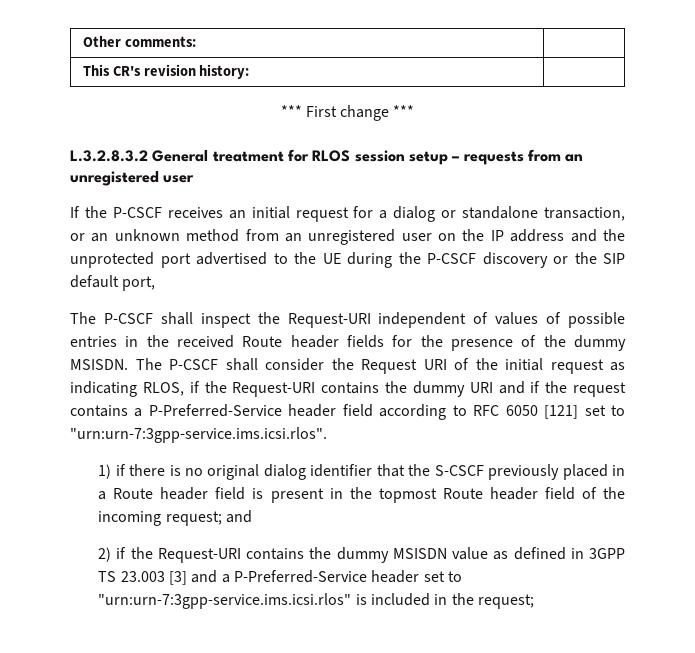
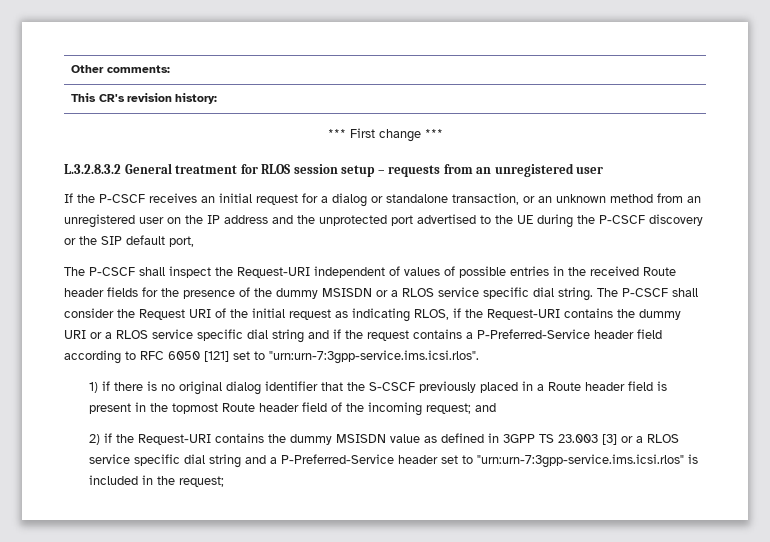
- The P-CSCF shall inspect the Request-URI independent of values of possible entries in the received Route header fields for the presence of the dummy MSISDN.
+ The P-CSCF shall inspect the Request-URI independent of values of possible entries in the received Route header fields for the presence of the dummy MSISDN or a RLOS service specific dial string.
- The P-CSCF shall consider the Request URI of the initial request as indicating RLOS, if the Request-URI contains the dummy URI and if the request contains a P-Preferred-Service header field according to RFC 6050 [121] set to "urn:urn-7:3gpp-service.ims.icsi.rlos".
+ The P-CSCF shall consider the Request URI of the initial request as indicating RLOS, if the Request-URI contains the dummy URI or a RLOS service specific dial string and if the request contains a P-Preferred-Service header field according to RFC 6050 [121] set to "urn:urn-7:3gpp-service.ims.icsi.rlos".
- 2) if the Request-URI contains the dummy MSISDN value as defined in 3GPP TS 23.003 [3] and a P-Preferred-Service header set to "urn:urn-7:3gpp-service.ims.icsi.rlos" is included in the request;
+ 2) if the Request-URI contains the dummy MSISDN value as defined in 3GPP TS 23.003 [3] or a RLOS service specific dial string and a P-Preferred-Service header set to "urn:urn-7:3gpp-service.ims.icsi.rlos" is included in the request;

